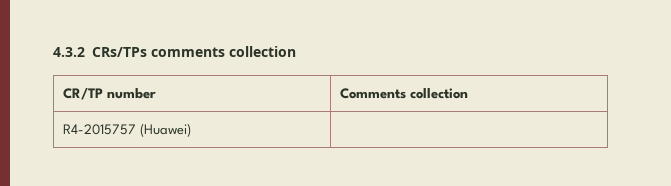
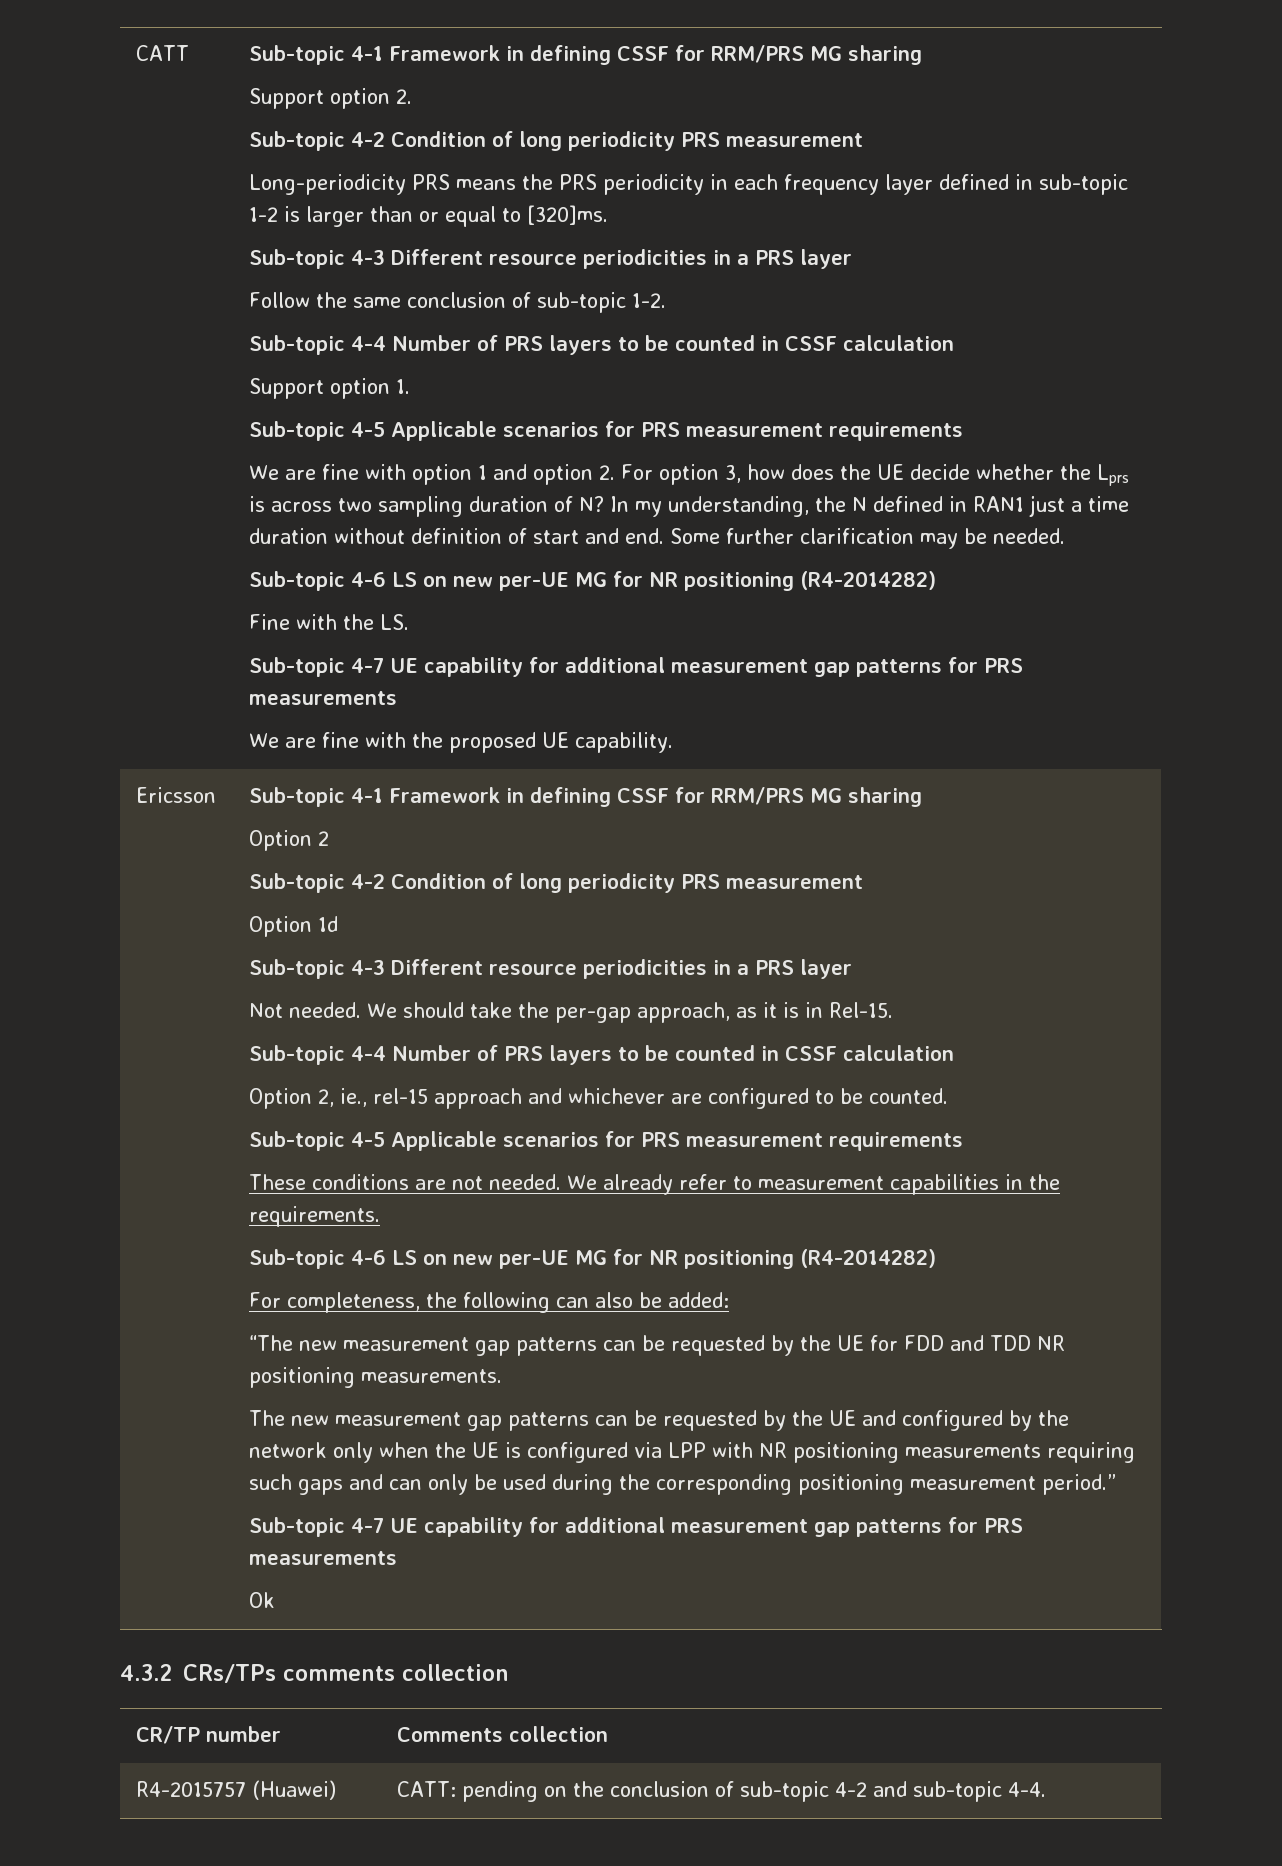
+ CATT | Sub-topic 4-1 Framework in defining CSSF for RRM/PRS MG sharing
+ Support option 2.
+ Sub-topic 4-2 Condition of long periodicity PRS measurement
+ Long-periodicity PRS means the PRS periodicity in each frequency layer defined in sub-topic 1-2 is larger than or equal to [320]ms.
+ Sub-topic 4-3 Different resource periodicities in a PRS layer
+ Follow the same conclusion of sub-topic 1-2.
+ Sub-topic 4-4 Number of PRS layers to be counted in CSSF calculation
+ Support option 1.
+ Sub-topic 4-5 Applicable scenarios for PRS measurement requirements
+ We are fine with option 1 and option 2. For option 3, how does the UE decide whether the Lprs is across two sampling duration of N? In my understanding, the N defined in RAN1 just a time duration without definition of start and end. Some further clarification may be needed.
+ Sub-topic 4-6 LS on new per-UE MG for NR positioning (R4-2014282)
+ Fine with the LS.
+ Sub-topic 4-7 UE capability for additional measurement gap patterns for PRS measurements
+ We are fine with the proposed UE capability.
+ Ericsson | Sub-topic 4-1 Framework in defining CSSF for RRM/PRS MG sharing
+ Option 2
+ Sub-topic 4-2 Condition of long periodicity PRS measurement
+ Option 1d
+ Sub-topic 4-3 Different resource periodicities in a PRS layer
+ Not needed. We should take the per-gap approach, as it is in Rel-15.
+ Sub-topic 4-4 Number of PRS layers to be counted in CSSF calculation
+ Option 2, ie., rel-15 approach and whichever are configured to be counted.
+ Sub-topic 4-5 Applicable scenarios for PRS measurement requirements
+ These conditions are not needed. We already refer to measurement capabilities in the requirements.
+ Sub-topic 4-6 LS on new per-UE MG for NR positioning (R4-2014282)
+ For completeness, the following can also be added:
+ “The new measurement gap patterns can be requested by the UE for FDD and TDD NR positioning measurements.
+ The new measurement gap patterns can be requested by the UE and configured by the network only when the UE is configured via LPP with NR positioning measurements requiring such gaps and can only be used during the corresponding positioning measurement period.”
+ Sub-topic 4-7 UE capability for additional measurement gap patterns for PRS measurements
+ Ok
- R4-2015757 (Huawei) |
+ R4-2015757 (Huawei) | CATT: pending on the conclusion of sub-topic 4-2 and sub-topic 4-4.

